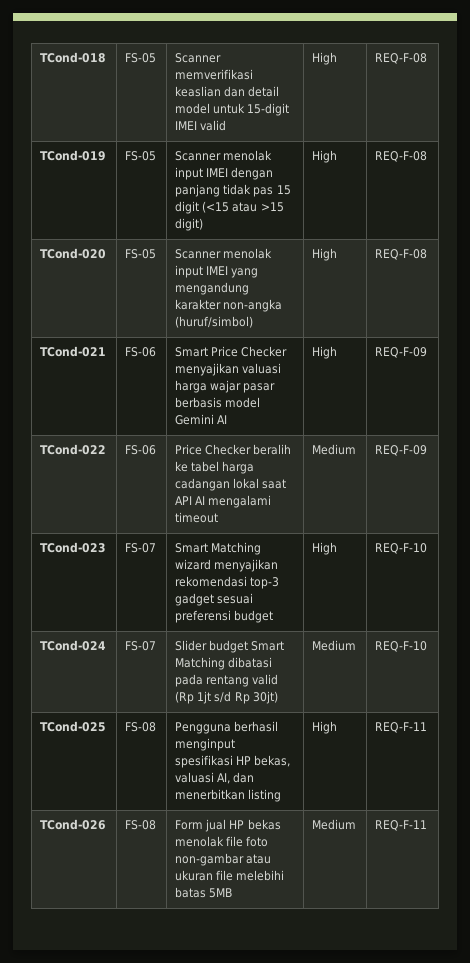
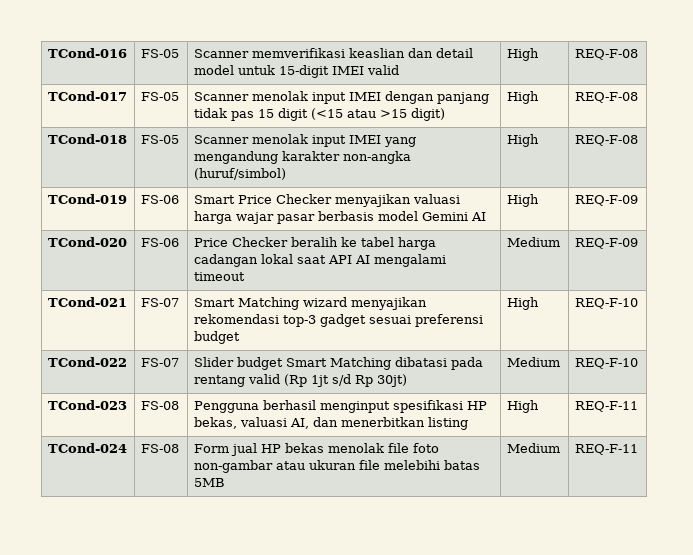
- TCond-018 | FS-05 | Scanner memverifikasi keaslian dan detail model untuk 15-digit IMEI valid | High | REQ-F-08
+ TCond-016 | FS-05 | Scanner memverifikasi keaslian dan detail model untuk 15-digit IMEI valid | High | REQ-F-08
- TCond-019 | FS-05 | Scanner menolak input IMEI dengan panjang tidak pas 15 digit (<15 atau >15 digit) | High | REQ-F-08
+ TCond-017 | FS-05 | Scanner menolak input IMEI dengan panjang tidak pas 15 digit (<15 atau >15 digit) | High | REQ-F-08
- TCond-020 | FS-05 | Scanner menolak input IMEI yang mengandung karakter non-angka (huruf/simbol) | High | REQ-F-08
+ TCond-018 | FS-05 | Scanner menolak input IMEI yang mengandung karakter non-angka (huruf/simbol) | High | REQ-F-08
- TCond-021 | FS-06 | Smart Price Checker menyajikan valuasi harga wajar pasar berbasis model Gemini AI | High | REQ-F-09
+ TCond-019 | FS-06 | Smart Price Checker menyajikan valuasi harga wajar pasar berbasis model Gemini AI | High | REQ-F-09
- TCond-022 | FS-06 | Price Checker beralih ke tabel harga cadangan lokal saat API AI mengalami timeout | Medium | REQ-F-09
+ TCond-020 | FS-06 | Price Checker beralih ke tabel harga cadangan lokal saat API AI mengalami timeout | Medium | REQ-F-09
- TCond-023 | FS-07 | Smart Matching wizard menyajikan rekomendasi top-3 gadget sesuai preferensi budget | High | REQ-F-10
+ TCond-021 | FS-07 | Smart Matching wizard menyajikan rekomendasi top-3 gadget sesuai preferensi budget | High | REQ-F-10
- TCond-024 | FS-07 | Slider budget Smart Matching dibatasi pada rentang valid (Rp 1jt s/d Rp 30jt) | Medium | REQ-F-10
+ TCond-022 | FS-07 | Slider budget Smart Matching dibatasi pada rentang valid (Rp 1jt s/d Rp 30jt) | Medium | REQ-F-10
- TCond-025 | FS-08 | Pengguna berhasil menginput spesifikasi HP bekas, valuasi AI, dan menerbitkan listing | High | REQ-F-11
+ TCond-023 | FS-08 | Pengguna berhasil menginput spesifikasi HP bekas, valuasi AI, dan menerbitkan listing | High | REQ-F-11
- TCond-026 | FS-08 | Form jual HP bekas menolak file foto non-gambar atau ukuran file melebihi batas 5MB | Medium | REQ-F-11
+ TCond-024 | FS-08 | Form jual HP bekas menolak file foto non-gambar atau ukuran file melebihi batas 5MB | Medium | REQ-F-11

